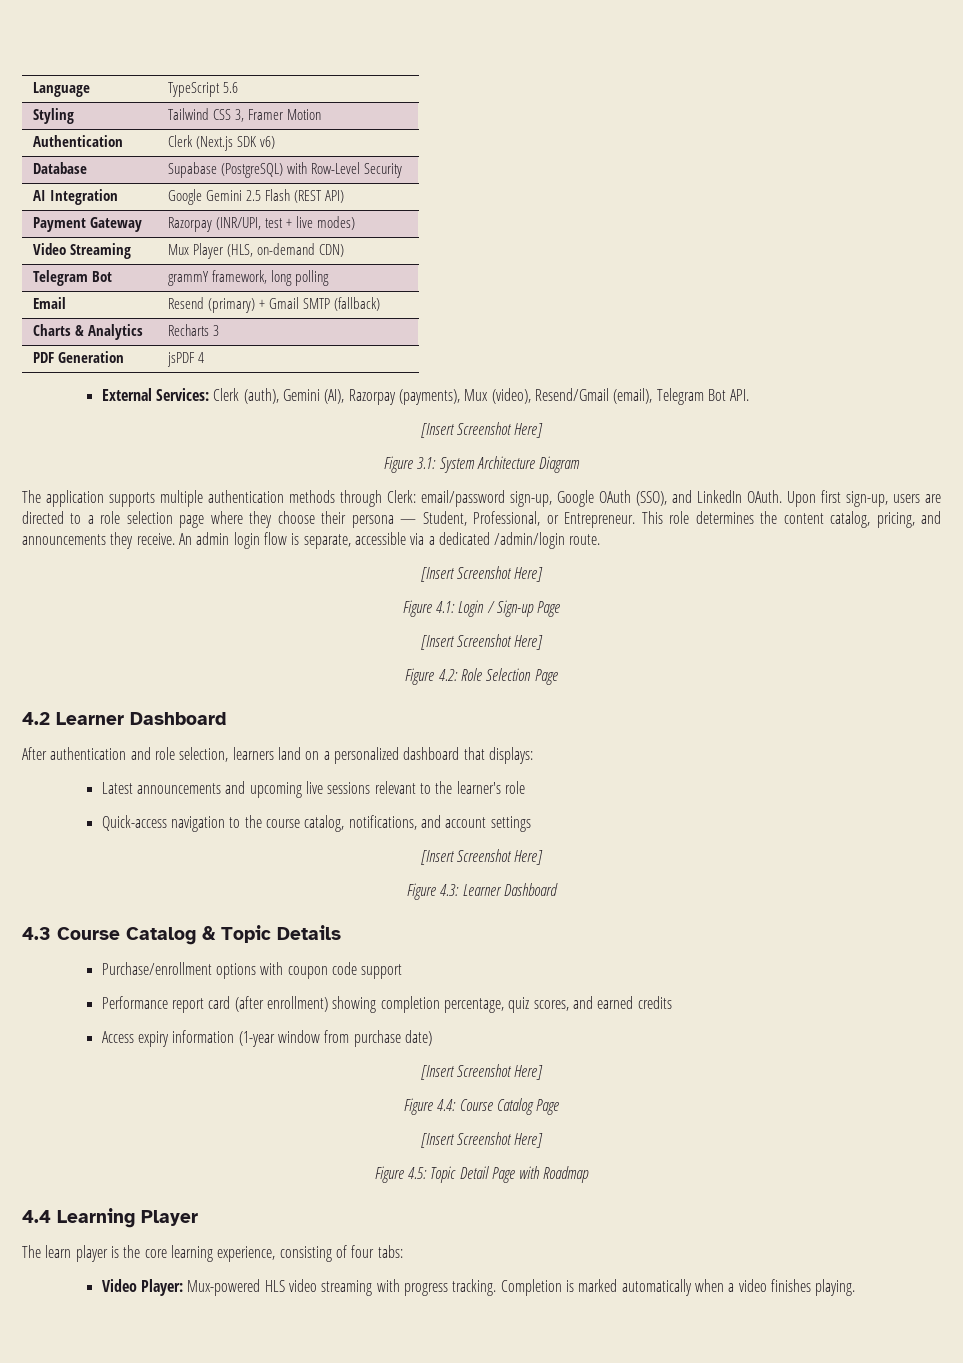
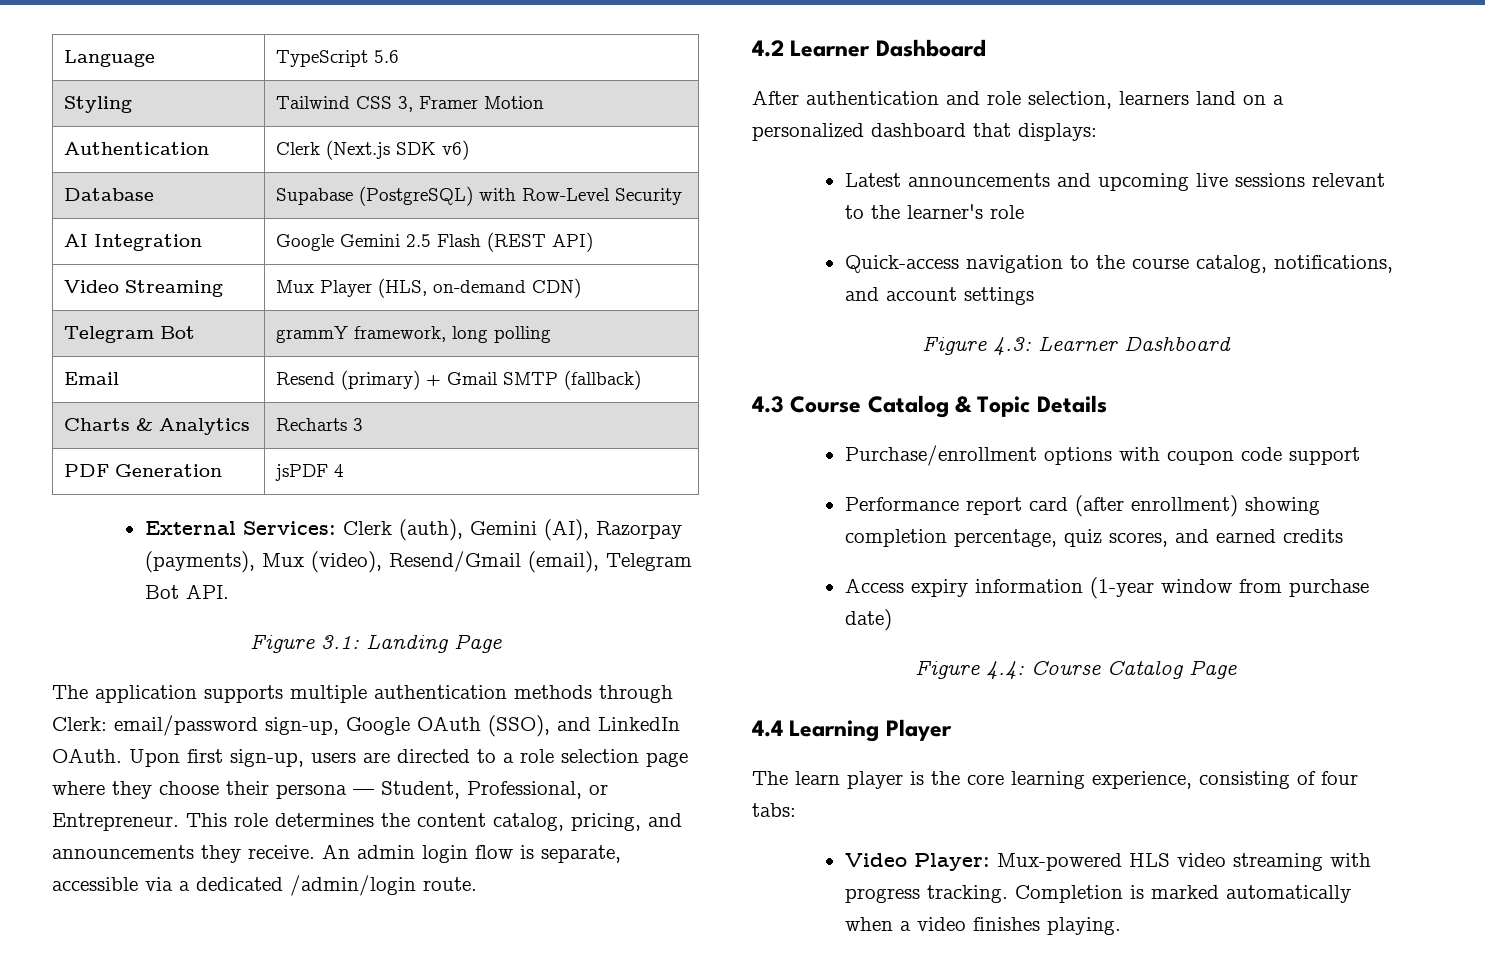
- Payment Gateway | Razorpay (INR/UPI, test + live modes)
  External Services: Clerk (auth), Gemini (AI), Razorpay (payments), Mux (video), Resend/Gmail (email), Telegram Bot API.
- [Insert Screenshot Here]
- Figure 3.1: System Architecture Diagram
+ Figure 3.1: Landing Page
  An admin login flow is separate, accessible via a dedicated /admin/login route.
- [Insert Screenshot Here]
- Figure 4.1: Login / Sign-up Page
- [Insert Screenshot Here]
- Figure 4.2: Role Selection Page
  Quick-access navigation to the course catalog, notifications, and account settings
- [Insert Screenshot Here]
  Access expiry information (1-year window from purchase date)
- [Insert Screenshot Here]
  Figure 4.4: Course Catalog Page
- [Insert Screenshot Here]
- Figure 4.5: Topic Detail Page with Roadmap

